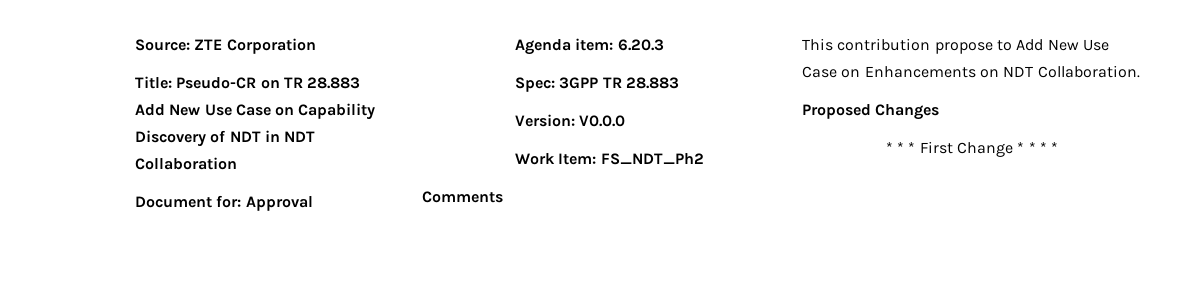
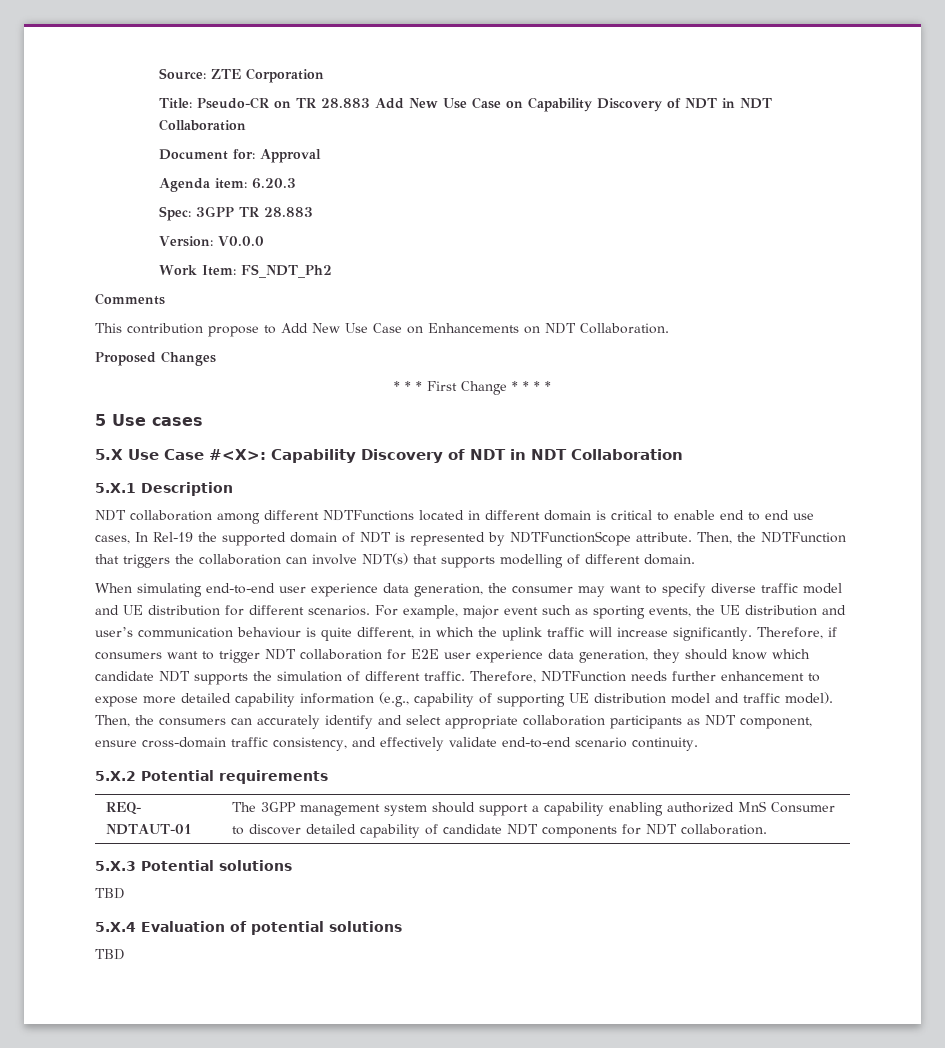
+ 5 Use cases
+ 5.X Use Case #<X>: Capability Discovery of NDT in NDT Collaboration
+ 5.X.1 Description
+ NDT collaboration among different NDTFunctions located in different domain is critical to enable end to end use cases, In Rel-19 the supported domain of NDT is represented by NDTFunctionScope attribute. Then, the NDTFunction that triggers the collaboration can involve NDT(s) that supports modelling of different domain.
+ When simulating end-to-end user experience data generation, the consumer may want to specify diverse traffic model and UE distribution for different scenarios. For example, major event such as sporting events, the UE distribution and user’s communication behaviour is quite different, in which the uplink traffic will increase significantly. Therefore, if consumers want to trigger NDT collaboration for E2E user experience data generation, they should know which candidate NDT supports the simulation of different traffic. Therefore, NDTFunction needs further enhancement to expose more detailed capability information (e.g., capability of supporting UE distribution model and traffic model). Then, the consumers can accurately identify and select appropriate collaboration participants as NDT component, ensure cross-domain traffic consistency, and effectively validate end-to-end scenario continuity.
+ 5.X.2 Potential requirements
+ REQ- NDTAUT-01 | The 3GPP management system should support a capability enabling authorized MnS Consumer to discover detailed capability of candidate NDT components for NDT collaboration.
+ 5.X.3 Potential solutions
+ TBD
+ 5.X.4 Evaluation of potential solutions
+ TBD

